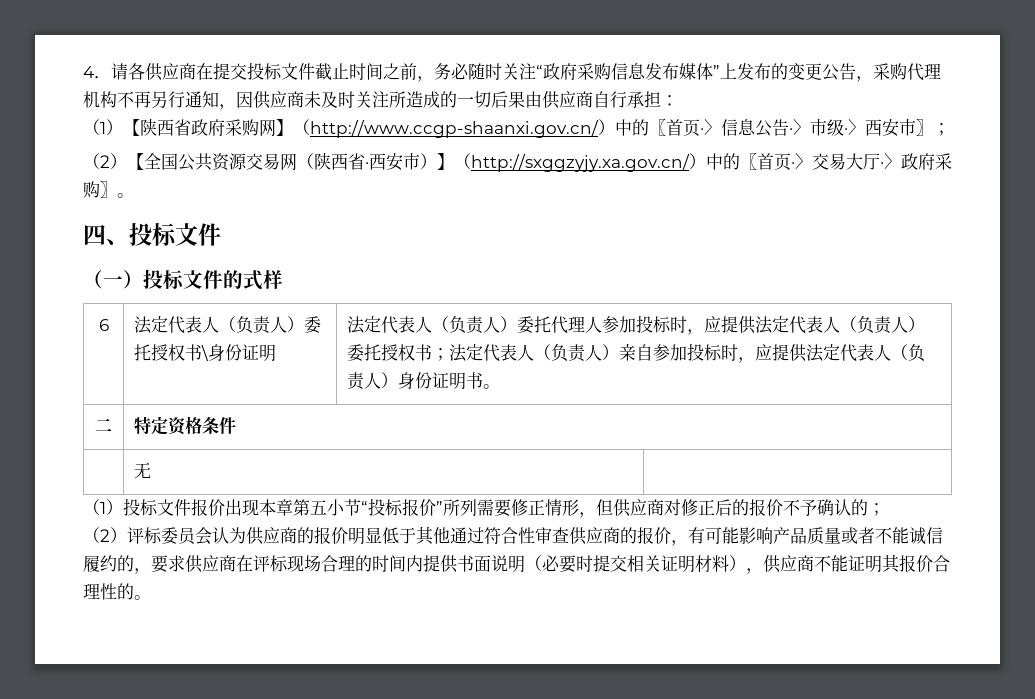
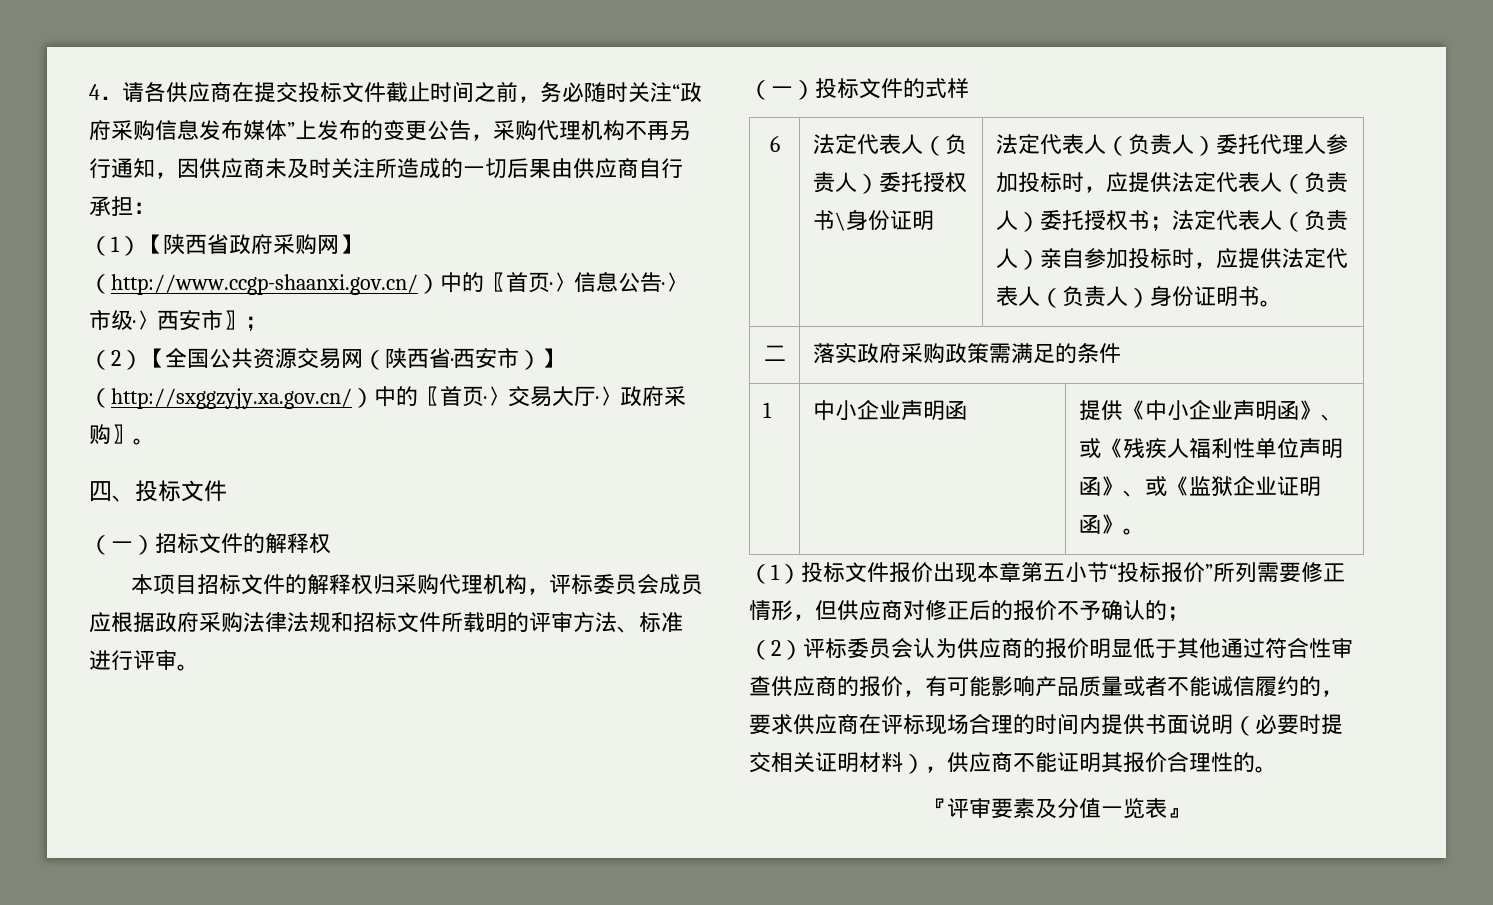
+ （一）招标文件的解释权
+ 本项目招标文件的解释权归采购代理机构，评标委员会成员应根据政府采购法律法规和招标文件所载明的评审方法、标准进行评审。
- 二 | 特定资格条件
- | 无 |
+ 二 | 落实政府采购政策需满足的条件
+ 1 | 中小企业声明函 | 提供《中小企业声明函》、或《残疾人福利性单位声明函》、或《监狱企业证明函》。
+ 『评审要素及分值一览表』

